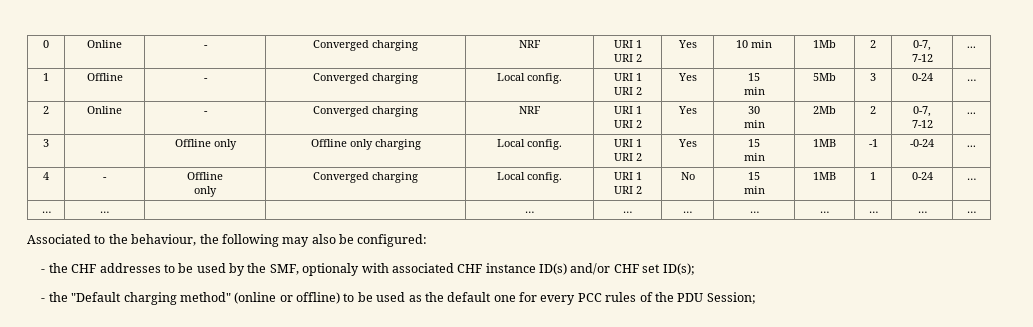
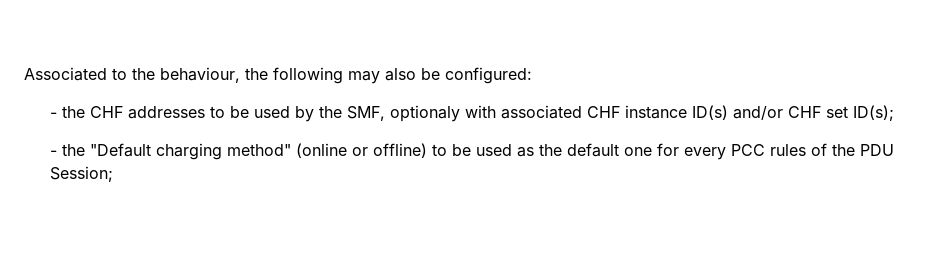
- 0 | Online | - | Converged charging | NRF | URI 1
- URI 2 | Yes | 10 min | 1Mb | 2 | 0-7,
- 7-12 | ...
- 1 | Offline | - | Converged charging | Local config. | URI 1
- URI 2 | Yes | 15
- min | 5Mb | 3 | 0-24 | …
- 2 | Online | - | Converged charging | NRF | URI 1
- URI 2 | Yes | 30
- min | 2Mb | 2 | 0-7,
- 7-12 | ...
- 3 | | Offline only | Offline only charging | Local config. | URI 1
- URI 2 | Yes | 15
- min | 1MB | -1 | -0-24 | ...
- 4 | - | Offline
- only | Converged charging | Local config. | URI 1
- URI 2 | No | 15
- min | 1MB | 1 | 0-24 | …
- … | … | | | … | … | … | … | … | … | … | …

